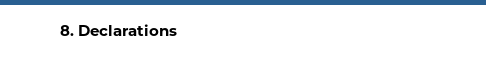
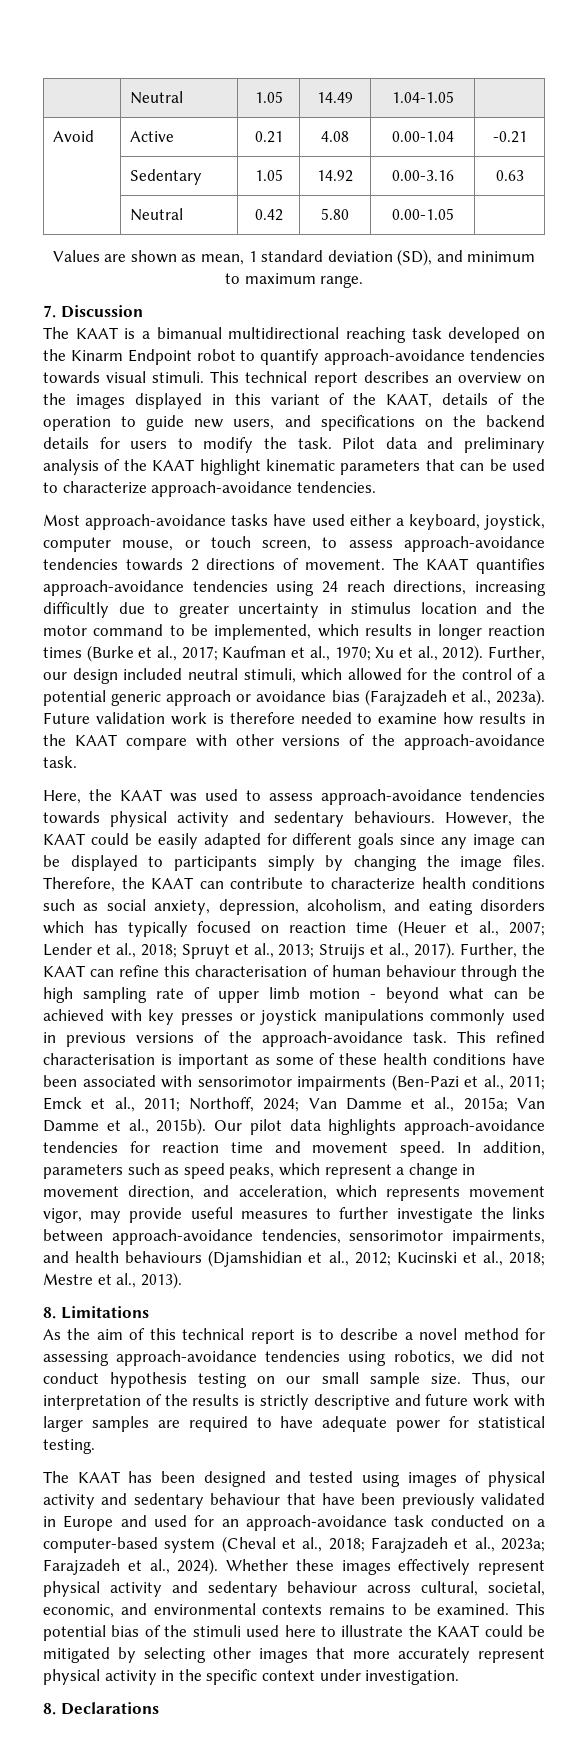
+ | Neutral | 1.05 | 14.49 | 1.04-1.05 |
+ Avoid | Active | 0.21 | 4.08 | 0.00-1.04 | -0.21
+ | Sedentary | 1.05 | 14.92 | 0.00-3.16 | 0.63
+ | Neutral | 0.42 | 5.80 | 0.00-1.05 |
+ Values are shown as mean, 1 standard deviation (SD), and minimum to maximum range.
+ 7. Discussion
+ The KAAT is a bimanual multidirectional reaching task developed on the Kinarm Endpoint robot to quantify approach-avoidance tendencies towards visual stimuli. This technical report describes an overview on the images displayed in this variant of the KAAT, details of the operation to guide new users, and specifications on the backend details for users to modify the task. Pilot data and preliminary analysis of the KAAT highlight kinematic parameters that can be used to characterize approach-avoidance tendencies.
+ Most approach-avoidance tasks have used either a keyboard, joystick, computer mouse, or touch screen, to assess approach-avoidance tendencies towards 2 directions of movement. The KAAT quantifies approach-avoidance tendencies using 24 reach directions, increasing difficultly due to greater uncertainty in stimulus location and the motor command to be implemented, which results in longer reaction times (Burke et al., 2017; Kaufman et al., 1970; Xu et al., 2012). Further, our design included neutral stimuli, which allowed for the control of a potential generic approach or avoidance bias (Farajzadeh et al., 2023a). Future validation work is therefore needed to examine how results in the KAAT compare with other versions of the approach-avoidance task.
+ Here, the KAAT was used to assess approach-avoidance tendencies towards physical activity and sedentary behaviours. However, the KAAT could be easily adapted for different goals since any image can be displayed to participants simply by changing the image files. Therefore, the KAAT can contribute to characterize health conditions such as social anxiety, depression, alcoholism, and eating disorders which has typically focused on reaction time (Heuer et al., 2007; Lender et al., 2018; Spruyt et al., 2013; Struijs et al., 2017). Further, the KAAT can refine this characterisation of human behaviour through the high sampling rate of upper limb motion - beyond what can be achieved with key presses or joystick manipulations commonly used in previous versions of the approach-avoidance task. This refined characterisation is important as some of these health conditions have been associated with sensorimotor impairments (Ben-Pazi et al., 2011; Emck et al., 2011; Northoff, 2024; Van Damme et al., 2015a; Van Damme et al., 2015b). Our pilot data highlights approach-avoidance tendencies for reaction time and movement speed. In addition, parameters such as speed peaks, which represent a change in movement direction, and acceleration, which represents movement vigor, may provide useful measures to further investigate the links between approach-avoidance tendencies, sensorimotor impairments, and health behaviours (Djamshidian et al., 2012; Kucinski et al., 2018; Mestre et al., 2013).
+ 8. Limitations
+ As the aim of this technical report is to describe a novel method for assessing approach-avoidance tendencies using robotics, we did not conduct hypothesis testing on our small sample size. Thus, our interpretation of the results is strictly descriptive and future work with larger samples are required to have adequate power for statistical testing.
+ The KAAT has been designed and tested using images of physical activity and sedentary behaviour that have been previously validated in Europe and used for an approach-avoidance task conducted on a computer-based system (Cheval et al., 2018; Farajzadeh et al., 2023a; Farajzadeh et al., 2024). Whether these images effectively represent physical activity and sedentary behaviour across cultural, societal, economic, and environmental contexts remains to be examined. This potential bias of the stimuli used here to illustrate the KAAT could be mitigated by selecting other images that more accurately represent physical activity in the specific context under investigation.

